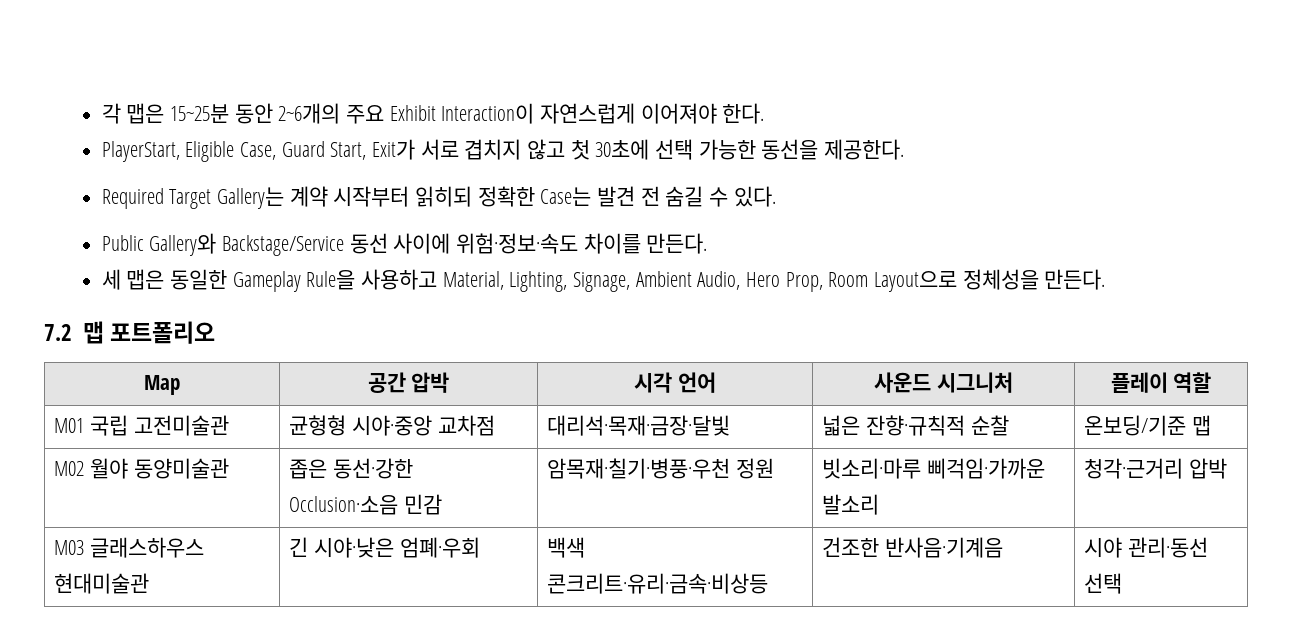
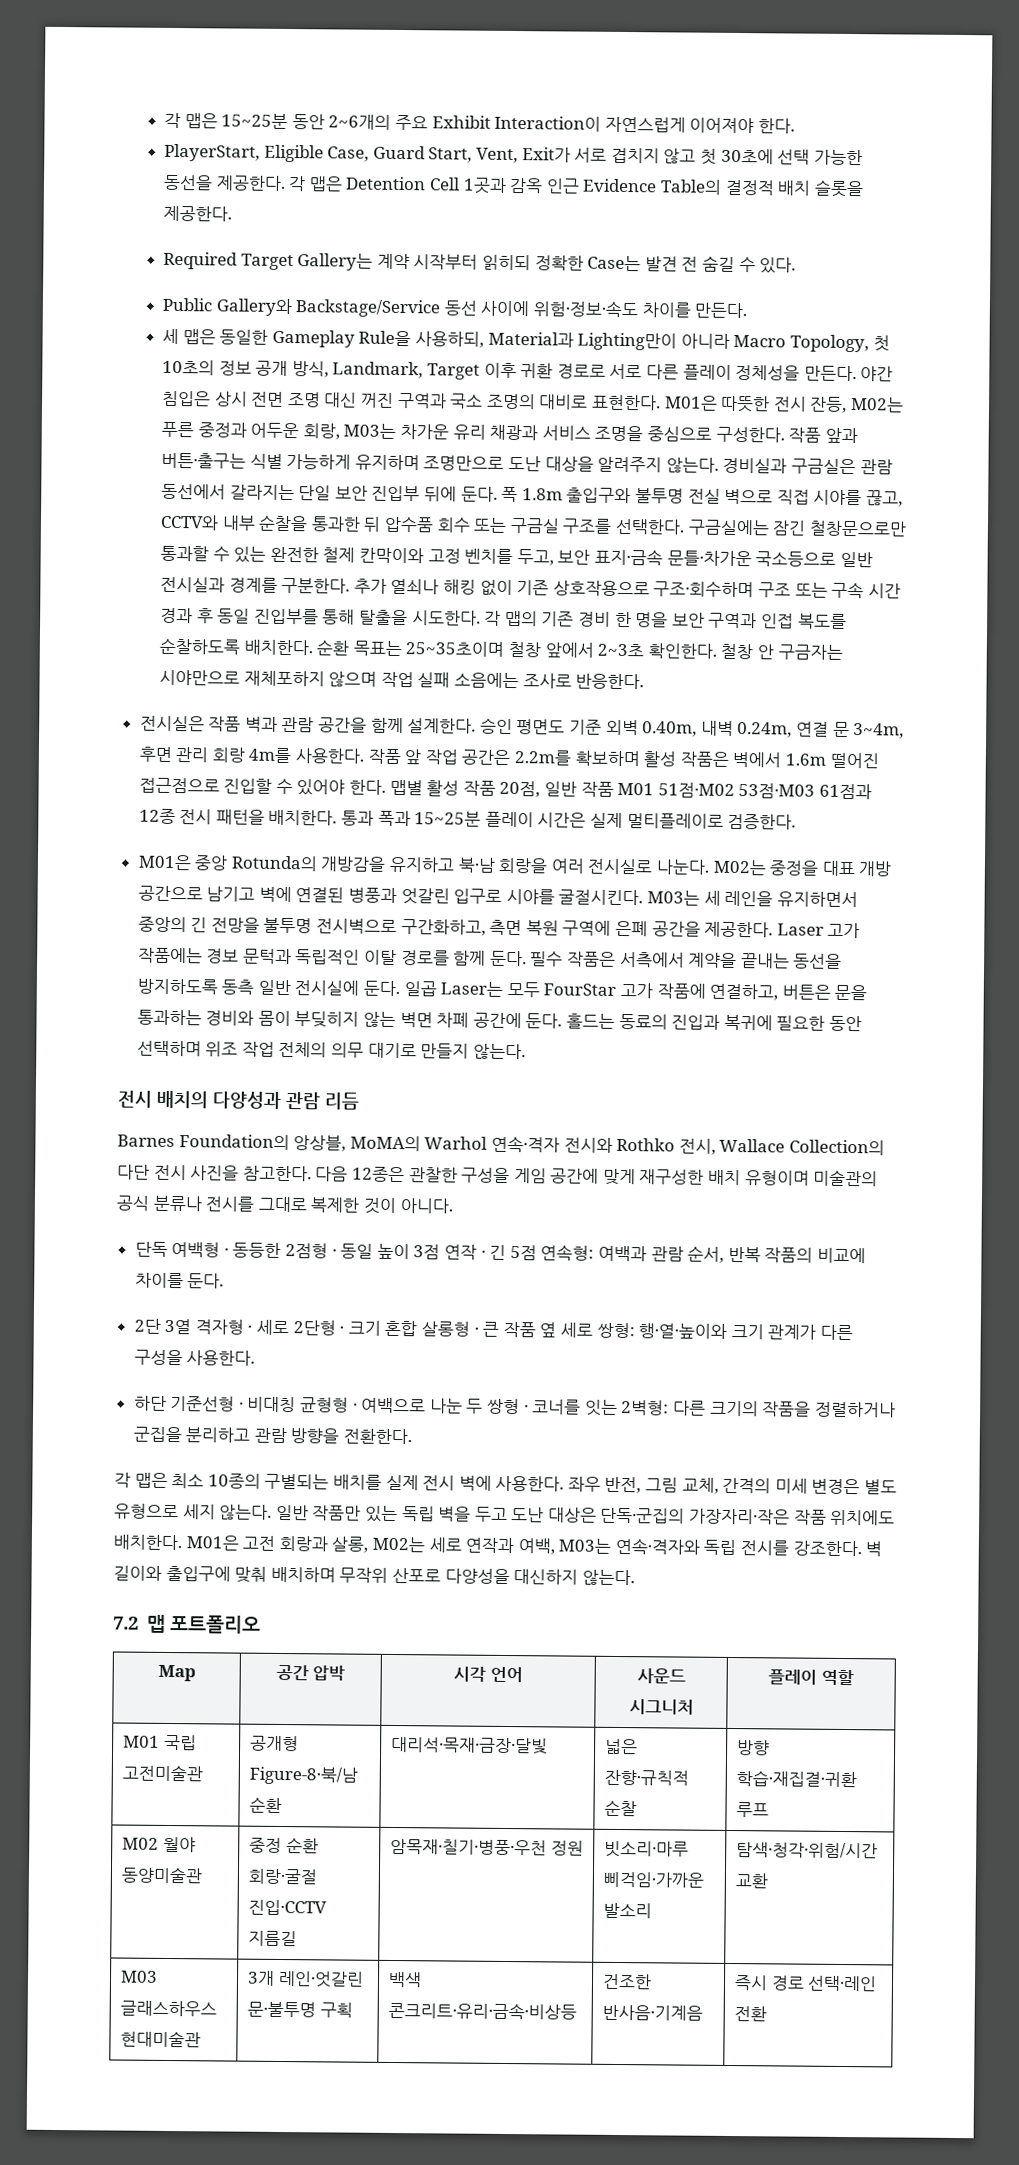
- PlayerStart, Eligible Case, Guard Start, Exit가 서로 겹치지 않고 첫 30초에 선택 가능한 동선을 제공한다.
+ PlayerStart, Eligible Case, Guard Start, Vent, Exit가 서로 겹치지 않고 첫 30초에 선택 가능한 동선을 제공한다. 각 맵은 Detention Cell 1곳과 감옥 인근 Evidence Table의 결정적 배치 슬롯을 제공한다.
- 세 맵은 동일한 Gameplay Rule을 사용하고 Material, Lighting, Signage, Ambient Audio, Hero Prop, Room Layout으로 정체성을 만든다.
+ 세 맵은 동일한 Gameplay Rule을 사용하되, Material과 Lighting만이 아니라 Macro Topology, 첫 10초의 정보 공개 방식, Landmark, Target 이후 귀환 경로로 서로 다른 플레이 정체성을 만든다. 야간 침입은 상시 전면 조명 대신 꺼진 구역과 국소 조명의 대비로 표현한다. M01은 따뜻한 전시 잔등, M02는 푸른 중정과 어두운 회랑, M03는 차가운 유리 채광과 서비스 조명을 중심으로 구성한다. 작품 앞과 버튼·출구는 식별 가능하게 유지하며 조명만으로 도난 대상을 알려주지 않는다. 경비실과 구금실은 관람 동선에서 갈라지는 단일 보안 진입부 뒤에 둔다. 폭 1.8m 출입구와 불투명 전실 벽으로 직접 시야를 끊고, CCTV와 내부 순찰을 통과한 뒤 압수품 회수 또는 구금실 구조를 선택한다. 구금실에는 잠긴 철창문으로만 통과할 수 있는 완전한 철제 칸막이와 고정 벤치를 두고, 보안 표지·금속 문틀·차가운 국소등으로 일반 전시실과 경계를 구분한다. 추가 열쇠나 해킹 없이 기존 상호작용으로 구조·회수하며 구조 또는 구속 시간 경과 후 동일 진입부를 통해 탈출을 시도한다. 각 맵의 기존 경비 한 명을 보안 구역과 인접 복도를 순찰하도록 배치한다. 순환 목표는 25~35초이며 철창 앞에서 2~3초 확인한다. 철창 안 구금자는 시야만으로 재체포하지 않으며 작업 실패 소음에는 조사로 반응한다.
+ 전시실은 작품 벽과 관람 공간을 함께 설계한다. 승인 평면도 기준 외벽 0.40m, 내벽 0.24m, 연결 문 3~4m, 후면 관리 회랑 4m를 사용한다. 작품 앞 작업 공간은 2.2m를 확보하며 활성 작품은 벽에서 1.6m 떨어진 접근점으로 진입할 수 있어야 한다. 맵별 활성 작품 20점, 일반 작품 M01 51점·M02 53점·M03 61점과 12종 전시 패턴을 배치한다. 통과 폭과 15~25분 플레이 시간은 실제 멀티플레이로 검증한다.
+ M01은 중앙 Rotunda의 개방감을 유지하고 북·남 회랑을 여러 전시실로 나눈다. M02는 중정을 대표 개방 공간으로 남기고 벽에 연결된 병풍과 엇갈린 입구로 시야를 굴절시킨다. M03는 세 레인을 유지하면서 중앙의 긴 전망을 불투명 전시벽으로 구간화하고, 측면 복원 구역에 은폐 공간을 제공한다. Laser 고가 작품에는 경보 문턱과 독립적인 이탈 경로를 함께 둔다. 필수 작품은 서측에서 계약을 끝내는 동선을 방지하도록 동측 일반 전시실에 둔다. 일곱 Laser는 모두 FourStar 고가 작품에 연결하고, 버튼은 문을 통과하는 경비와 몸이 부딪히지 않는 벽면 차폐 공간에 둔다. 홀드는 동료의 진입과 복귀에 필요한 동안 선택하며 위조 작업 전체의 의무 대기로 만들지 않는다.
+ 전시 배치의 다양성과 관람 리듬
+ Barnes Foundation의 앙상블, MoMA의 Warhol 연속·격자 전시와 Rothko 전시, Wallace Collection의 다단 전시 사진을 참고한다. 다음 12종은 관찰한 구성을 게임 공간에 맞게 재구성한 배치 유형이며 미술관의 공식 분류나 전시를 그대로 복제한 것이 아니다.
+ 단독 여백형 · 동등한 2점형 · 동일 높이 3점 연작 · 긴 5점 연속형: 여백과 관람 순서, 반복 작품의 비교에 차이를 둔다.
+ 2단 3열 격자형 · 세로 2단형 · 크기 혼합 살롱형 · 큰 작품 옆 세로 쌍형: 행·열·높이와 크기 관계가 다른 구성을 사용한다.
+ 하단 기준선형 · 비대칭 균형형 · 여백으로 나눈 두 쌍형 · 코너를 잇는 2벽형: 다른 크기의 작품을 정렬하거나 군집을 분리하고 관람 방향을 전환한다.
+ 각 맵은 최소 10종의 구별되는 배치를 실제 전시 벽에 사용한다. 좌우 반전, 그림 교체, 간격의 미세 변경은 별도 유형으로 세지 않는다. 일반 작품만 있는 독립 벽을 두고 도난 대상은 단독·군집의 가장자리·작은 작품 위치에도 배치한다. M01은 고전 회랑과 살롱, M02는 세로 연작과 여백, M03는 연속·격자와 독립 전시를 강조한다. 벽 길이와 출입구에 맞춰 배치하며 무작위 산포로 다양성을 대신하지 않는다.
- M01 국립 고전미술관 | 균형형 시야·중앙 교차점 | 대리석·목재·금장·달빛 | 넓은 잔향·규칙적 순찰 | 온보딩/기준 맵
+ M01 국립 고전미술관 | 공개형 Figure-8·북/남 순환 | 대리석·목재·금장·달빛 | 넓은 잔향·규칙적 순찰 | 방향 학습·재집결·귀환 루프
- M02 월야 동양미술관 | 좁은 동선·강한 Occlusion·소음 민감 | 암목재·칠기·병풍·우천 정원 | 빗소리·마루 삐걱임·가까운 발소리 | 청각·근거리 압박
+ M02 월야 동양미술관 | 중정 순환 회랑·굴절 진입·CCTV 지름길 | 암목재·칠기·병풍·우천 정원 | 빗소리·마루 삐걱임·가까운 발소리 | 탐색·청각·위험/시간 교환
- M03 글래스하우스 현대미술관 | 긴 시야·낮은 엄폐·우회 | 백색 콘크리트·유리·금속·비상등 | 건조한 반사음·기계음 | 시야 관리·동선 선택
+ M03 글래스하우스 현대미술관 | 3개 레인·엇갈린 문·불투명 구획 | 백색 콘크리트·유리·금속·비상등 | 건조한 반사음·기계음 | 즉시 경로 선택·레인 전환

